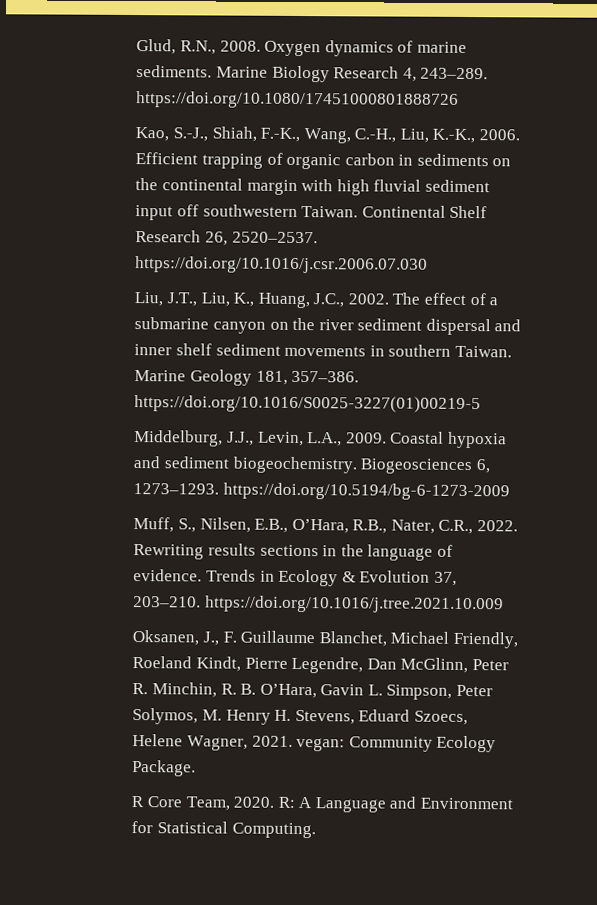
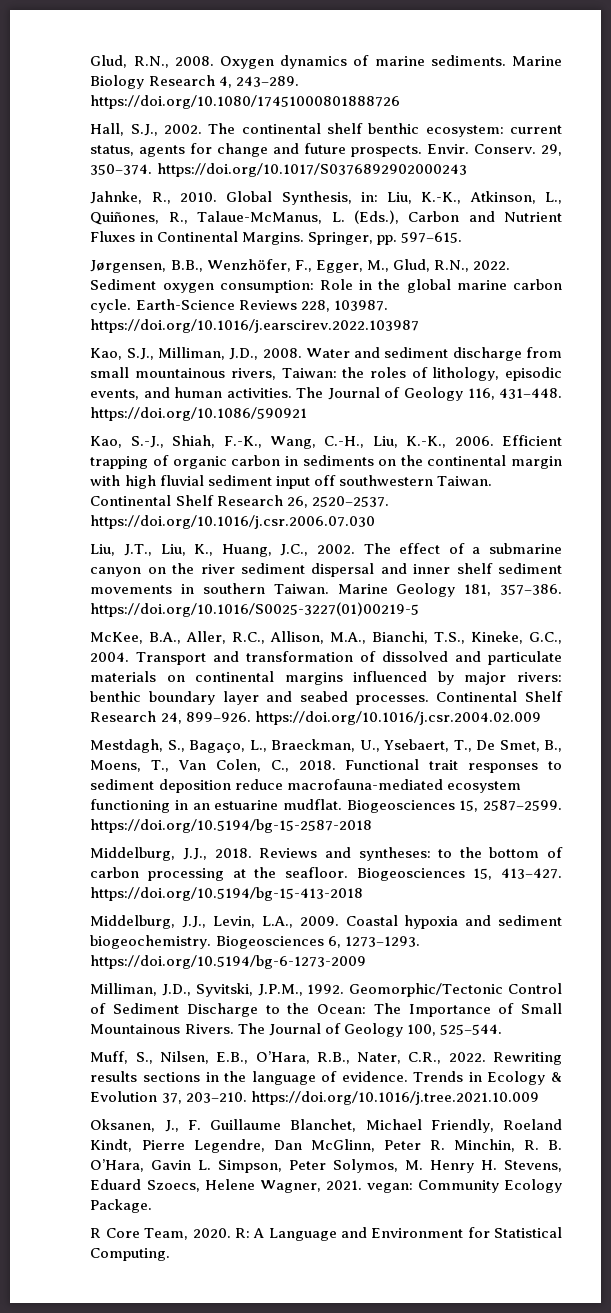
+ Hall, S.J., 2002. The continental shelf benthic ecosystem: current status, agents for change and future prospects. Envir. Conserv. 29, 350–374. https://doi.org/10.1017/S0376892902000243
+ Jahnke, R., 2010. Global Synthesis, in: Liu, K.-K., Atkinson, L., Quiñones, R., Talaue-McManus, L. (Eds.), Carbon and Nutrient Fluxes in Continental Margins. Springer, pp. 597–615.
+ Jørgensen, B.B., Wenzhöfer, F., Egger, M., Glud, R.N., 2022. Sediment oxygen consumption: Role in the global marine carbon cycle. Earth-Science Reviews 228, 103987. https://doi.org/10.1016/j.earscirev.2022.103987
+ Kao, S.J., Milliman, J.D., 2008. Water and sediment discharge from small mountainous rivers, Taiwan: the roles of lithology, episodic events, and human activities. The Journal of Geology 116, 431–448. https://doi.org/10.1086/590921
+ McKee, B.A., Aller, R.C., Allison, M.A., Bianchi, T.S., Kineke, G.C., 2004. Transport and transformation of dissolved and particulate materials on continental margins influenced by major rivers: benthic boundary layer and seabed processes. Continental Shelf Research 24, 899–926. https://doi.org/10.1016/j.csr.2004.02.009
+ Mestdagh, S., Bagaço, L., Braeckman, U., Ysebaert, T., De Smet, B., Moens, T., Van Colen, C., 2018. Functional trait responses to sediment deposition reduce macrofauna-mediated ecosystem functioning in an estuarine mudflat. Biogeosciences 15, 2587–2599. https://doi.org/10.5194/bg-15-2587-2018
+ Middelburg, J.J., 2018. Reviews and syntheses: to the bottom of carbon processing at the seafloor. Biogeosciences 15, 413–427. https://doi.org/10.5194/bg-15-413-2018
+ Milliman, J.D., Syvitski, J.P.M., 1992. Geomorphic/Tectonic Control of Sediment Discharge to the Ocean: The Importance of Small Mountainous Rivers. The Journal of Geology 100, 525–544.

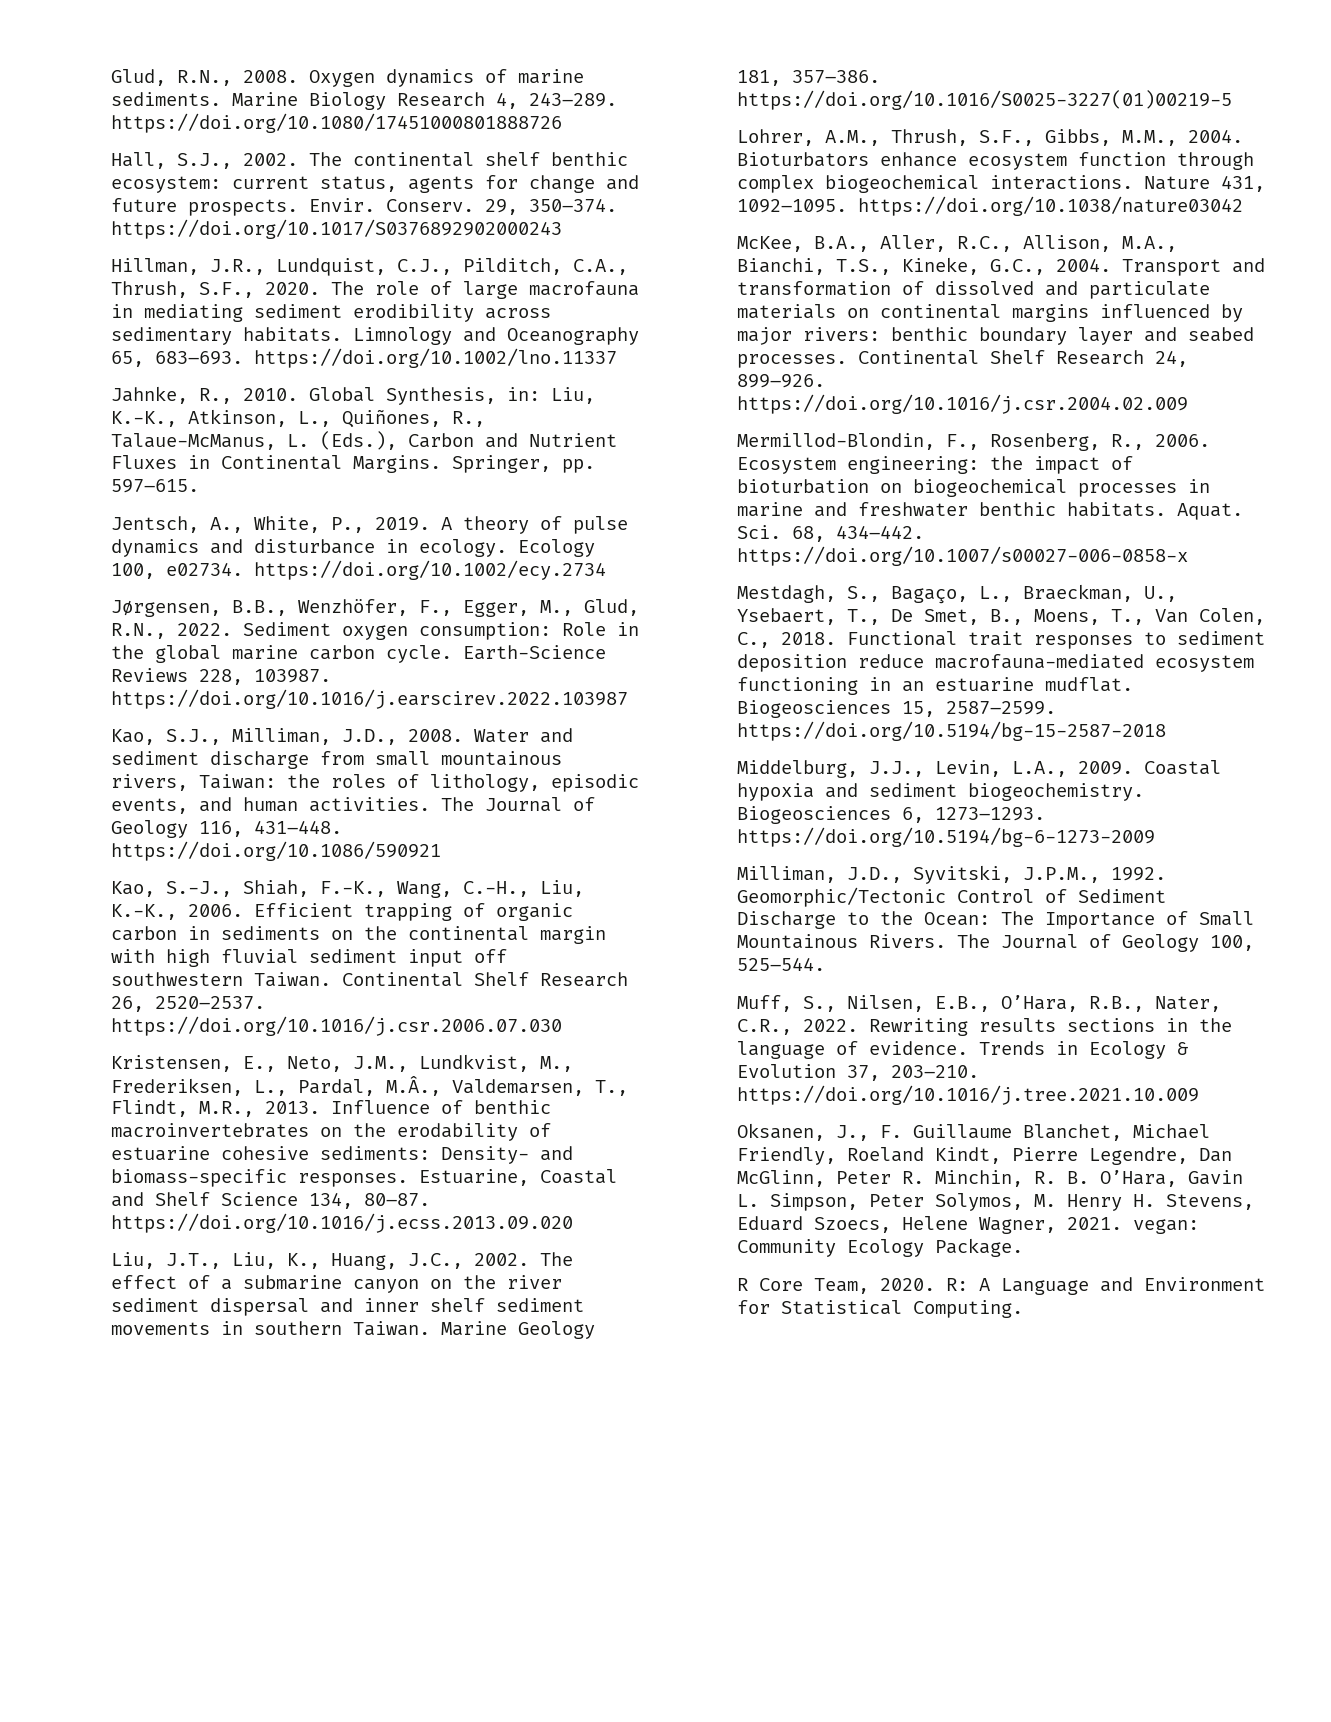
+ Hillman, J.R., Lundquist, C.J., Pilditch, C.A., Thrush, S.F., 2020. The role of large macrofauna in mediating sediment erodibility across sedimentary habitats. Limnology and Oceanography 65, 683–693. https://doi.org/10.1002/lno.11337
+ Jentsch, A., White, P., 2019. A theory of pulse dynamics and disturbance in ecology. Ecology 100, e02734. https://doi.org/10.1002/ecy.2734
+ Kristensen, E., Neto, J.M., Lundkvist, M., Frederiksen, L., Pardal, M.Â., Valdemarsen, T., Flindt, M.R., 2013. Influence of benthic macroinvertebrates on the erodability of estuarine cohesive sediments: Density- and biomass-specific responses. Estuarine, Coastal and Shelf Science 134, 80–87. https://doi.org/10.1016/j.ecss.2013.09.020
+ Lohrer, A.M., Thrush, S.F., Gibbs, M.M., 2004. Bioturbators enhance ecosystem function through complex biogeochemical interactions. Nature 431, 1092–1095. https://doi.org/10.1038/nature03042
+ Mermillod-Blondin, F., Rosenberg, R., 2006. Ecosystem engineering: the impact of bioturbation on biogeochemical processes in marine and freshwater benthic habitats. Aquat. Sci. 68, 434–442. https://doi.org/10.1007/s00027-006-0858-x
- Middelburg, J.J., 2018. Reviews and syntheses: to the bottom of carbon processing at the seafloor. Biogeosciences 15, 413–427. https://doi.org/10.5194/bg-15-413-2018

